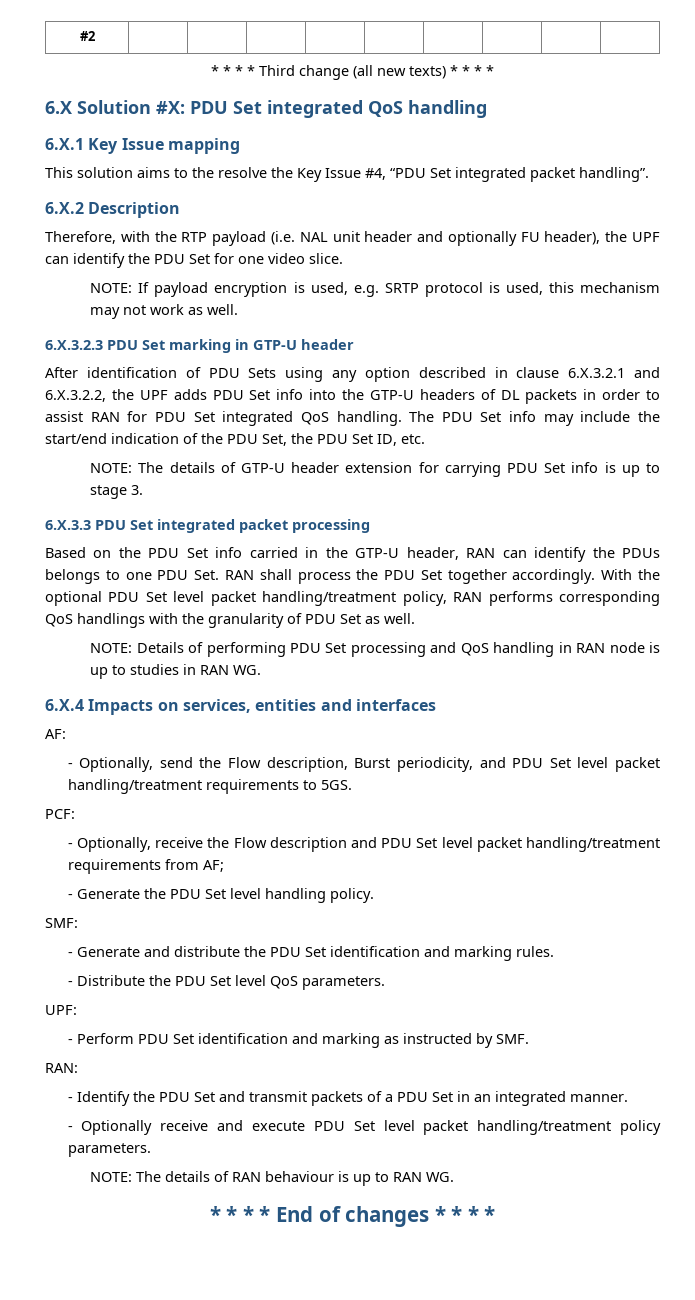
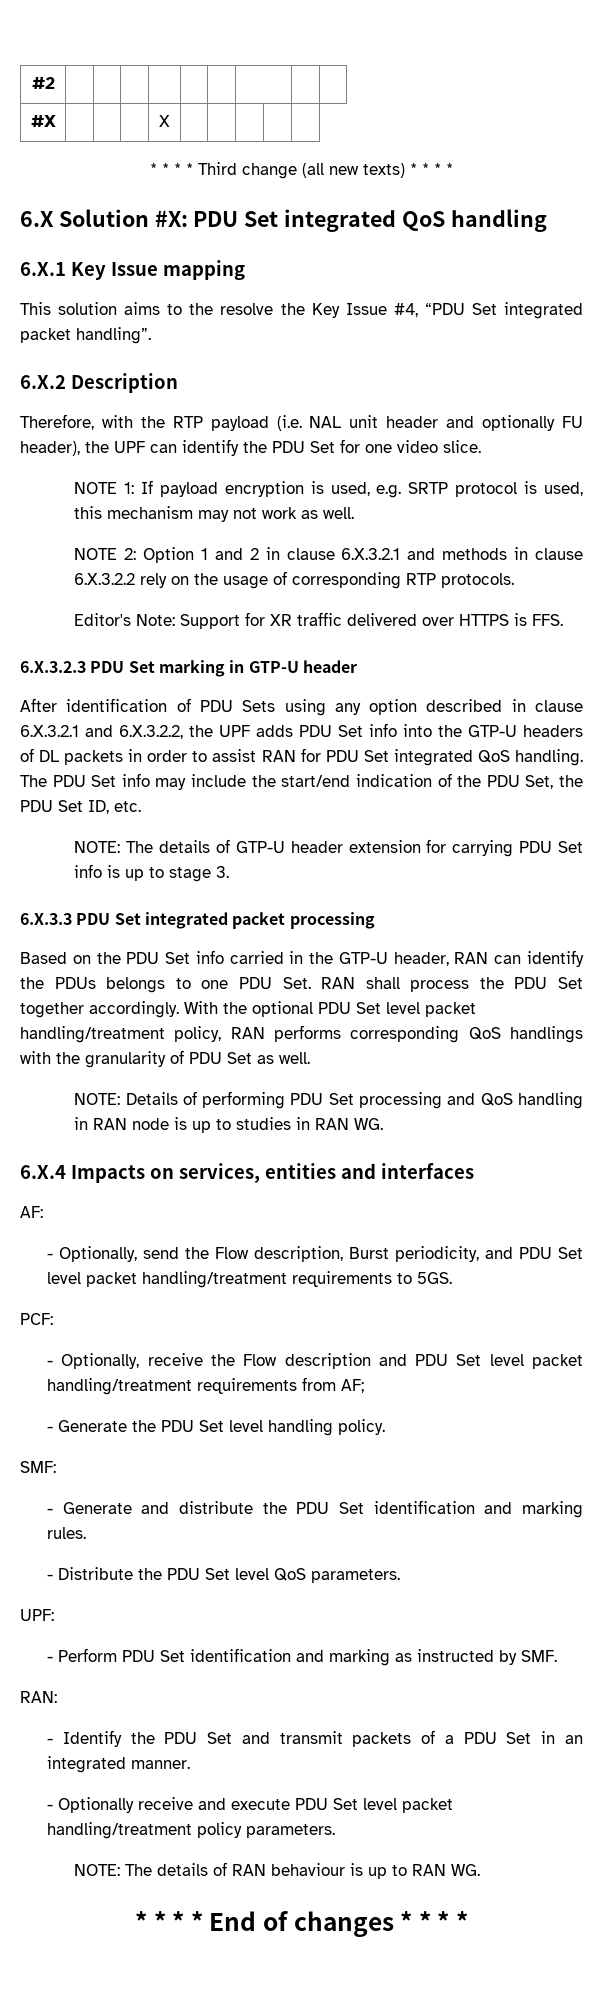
+ #X | | | | X | | | | |
- NOTE: If payload encryption is used, e.g. SRTP protocol is used, this mechanism may not work as well.
+ NOTE 1: If payload encryption is used, e.g. SRTP protocol is used, this mechanism may not work as well.
+ NOTE 2: Option 1 and 2 in clause 6.X.3.2.1 and methods in clause 6.X.3.2.2 rely on the usage of corresponding RTP protocols.
+ Editor's Note: Support for XR traffic delivered over HTTPS is FFS.

